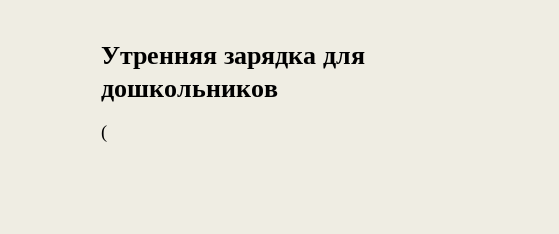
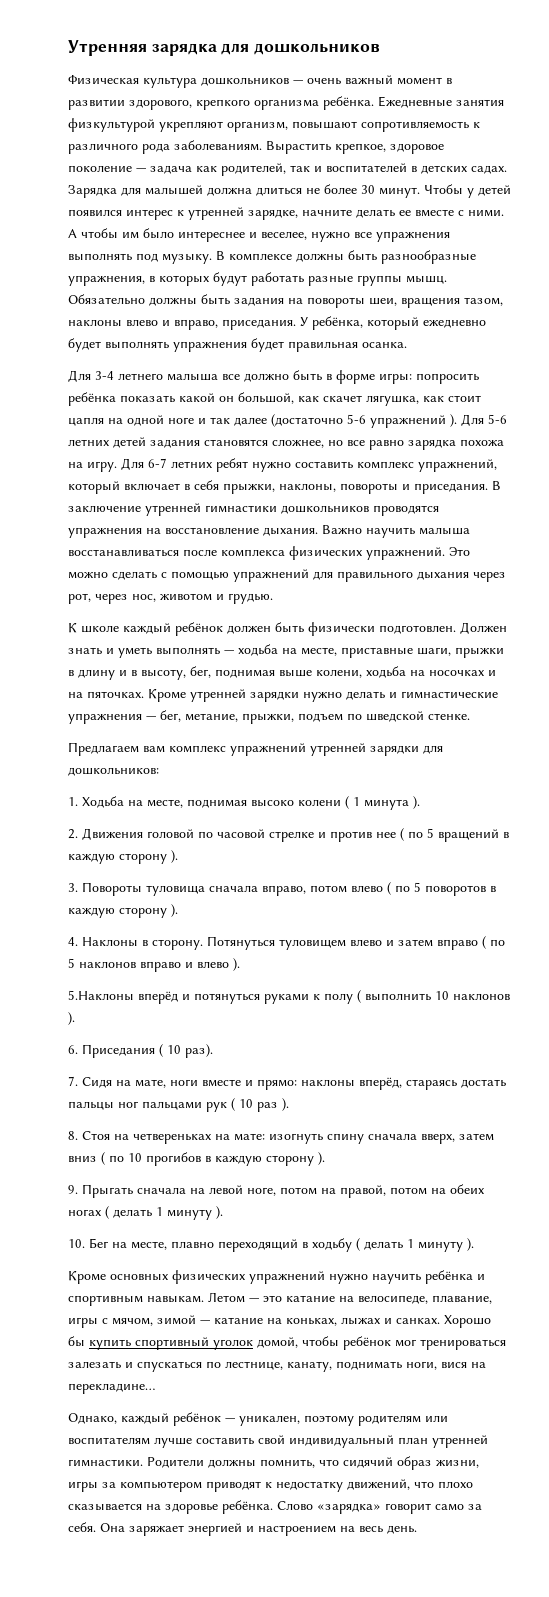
- (
+ Физическая культура дошкольников — очень важный момент в развитии здорового, крепкого организма ребёнка. Ежедневные занятия физкультурой укрепляют организм, повышают сопротивляемость к различного рода заболеваниям. Вырастить крепкое, здоровое поколение — задача как родителей, так и воспитателей в детских садах. Зарядка для малышей должна длиться не более 30 минут. Чтобы у детей появился интерес к утренней зарядке, начните делать ее вместе с ними. А чтобы им было интереснее и веселее, нужно все упражнения выполнять под музыку. В комплексе должны быть разнообразные упражнения, в которых будут работать разные группы мышц. Обязательно должны быть задания на повороты шеи, вращения тазом, наклоны влево и вправо, приседания. У ребёнка, который ежедневно будет выполнять упражнения будет правильная осанка.
+ Для 3-4 летнего малыша все должно быть в форме игры: попросить ребёнка показать какой он большой, как скачет лягушка, как стоит цапля на одной ноге и так далее (достаточно 5-6 упражнений ). Для 5-6 летних детей задания становятся сложнее, но все равно зарядка похожа на игру. Для 6-7 летних ребят нужно составить комплекс упражнений, который включает в себя прыжки, наклоны, повороты и приседания. В заключение утренней гимнастики дошкольников проводятся упражнения на восстановление дыхания. Важно научить малыша восстанавливаться после комплекса физических упражнений. Это можно сделать с помощью упражнений для правильного дыхания через рот, через нос, животом и грудью.
+ К школе каждый ребёнок должен быть физически подготовлен. Должен знать и уметь выполнять — ходьба на месте, приставные шаги, прыжки в длину и в высоту, бег, поднимая выше колени, ходьба на носочках и на пяточках. Кроме утренней зарядки нужно делать и гимнастические упражнения — бег, метание, прыжки, подъем по шведской стенке.
+ Предлагаем вам комплекс упражнений утренней зарядки для дошкольников:
+ 1. Ходьба на месте, поднимая высоко колени ( 1 минута ).
+ 2. Движения головой по часовой стрелке и против нее ( по 5 вращений в каждую сторону ).
+ 3. Повороты туловища сначала вправо, потом влево ( по 5 поворотов в каждую сторону ).
+ 4. Наклоны в сторону. Потянуться туловищем влево и затем вправо ( по 5 наклонов вправо и влево ).
+ 5.Наклоны вперёд и потянуться руками к полу ( выполнить 10 наклонов ).
+ 6. Приседания ( 10 раз).
+ 7. Сидя на мате, ноги вместе и прямо: наклоны вперёд, стараясь достать пальцы ног пальцами рук ( 10 раз ).
+ 8. Стоя на четвереньках на мате: изогнуть спину сначала вверх, затем вниз ( по 10 прогибов в каждую сторону ).
+ 9. Прыгать сначала на левой ноге, потом на правой, потом на обеих ногах ( делать 1 минуту ).
+ 10. Бег на месте, плавно переходящий в ходьбу ( делать 1 минуту ).
+ Кроме основных физических упражнений нужно научить ребёнка и спортивным навыкам. Летом — это катание на велосипеде, плавание, игры с мячом, зимой — катание на коньках, лыжах и санках. Хорошо бы купить спортивный уголок домой, чтобы ребёнок мог тренироваться залезать и спускаться по лестнице, канату, поднимать ноги, вися на перекладине…
+ Однако, каждый ребёнок — уникален, поэтому родителям или воспитателям лучше составить свой индивидуальный план утренней гимнастики. Родители должны помнить, что сидячий образ жизни, игры за компьютером приводят к недостатку движений, что плохо сказывается на здоровье ребёнка. Слово «зарядка» говорит само за себя. Она заряжает энергией и настроением на весь день.

